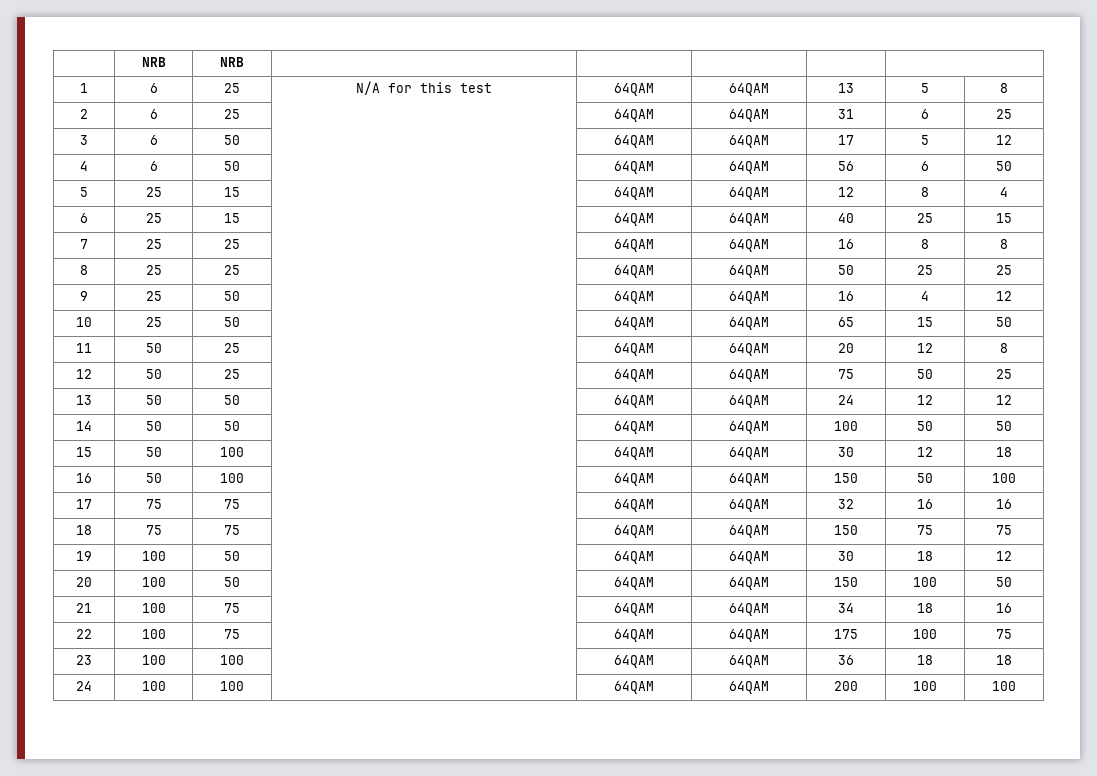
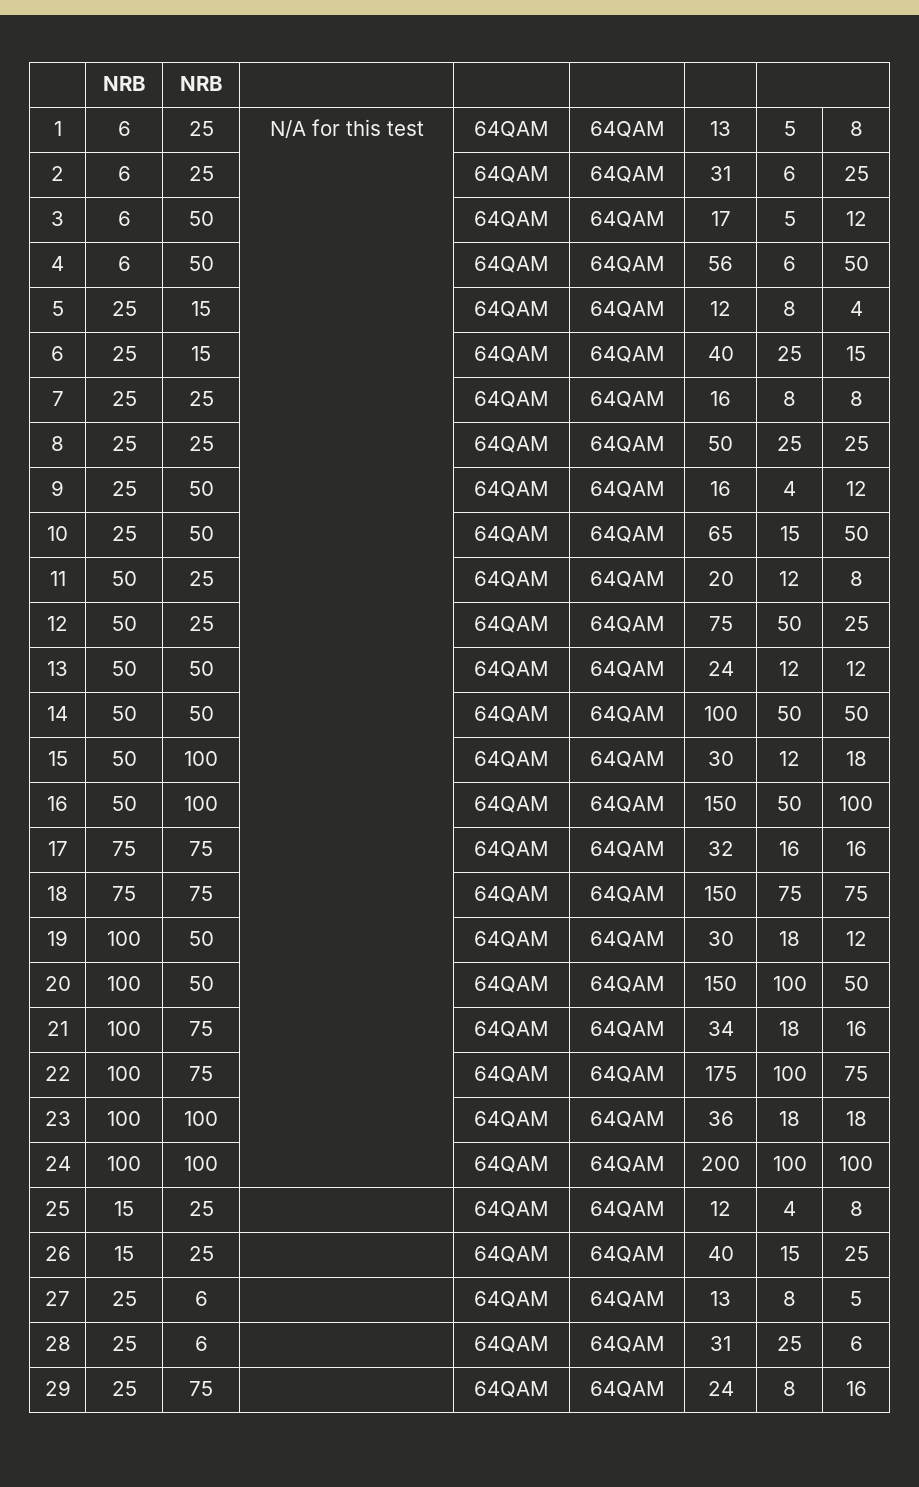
+ 25 | 15 | 25 | | 64QAM | 64QAM | 12 | 4 | 8
+ 26 | 15 | 25 | | 64QAM | 64QAM | 40 | 15 | 25
+ 27 | 25 | 6 | | 64QAM | 64QAM | 13 | 8 | 5
+ 28 | 25 | 6 | | 64QAM | 64QAM | 31 | 25 | 6
+ 29 | 25 | 75 | | 64QAM | 64QAM | 24 | 8 | 16

